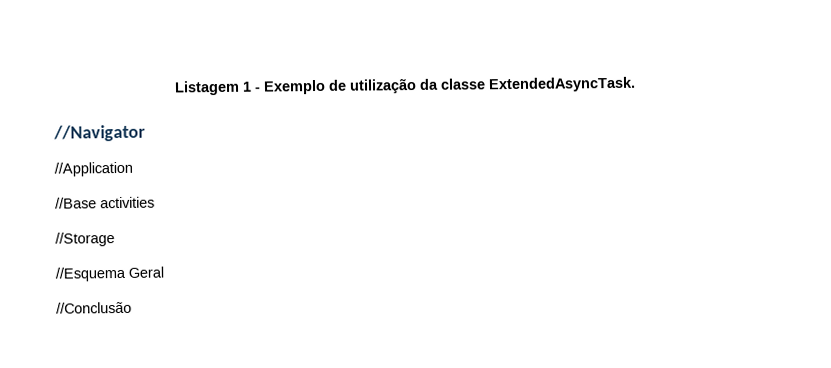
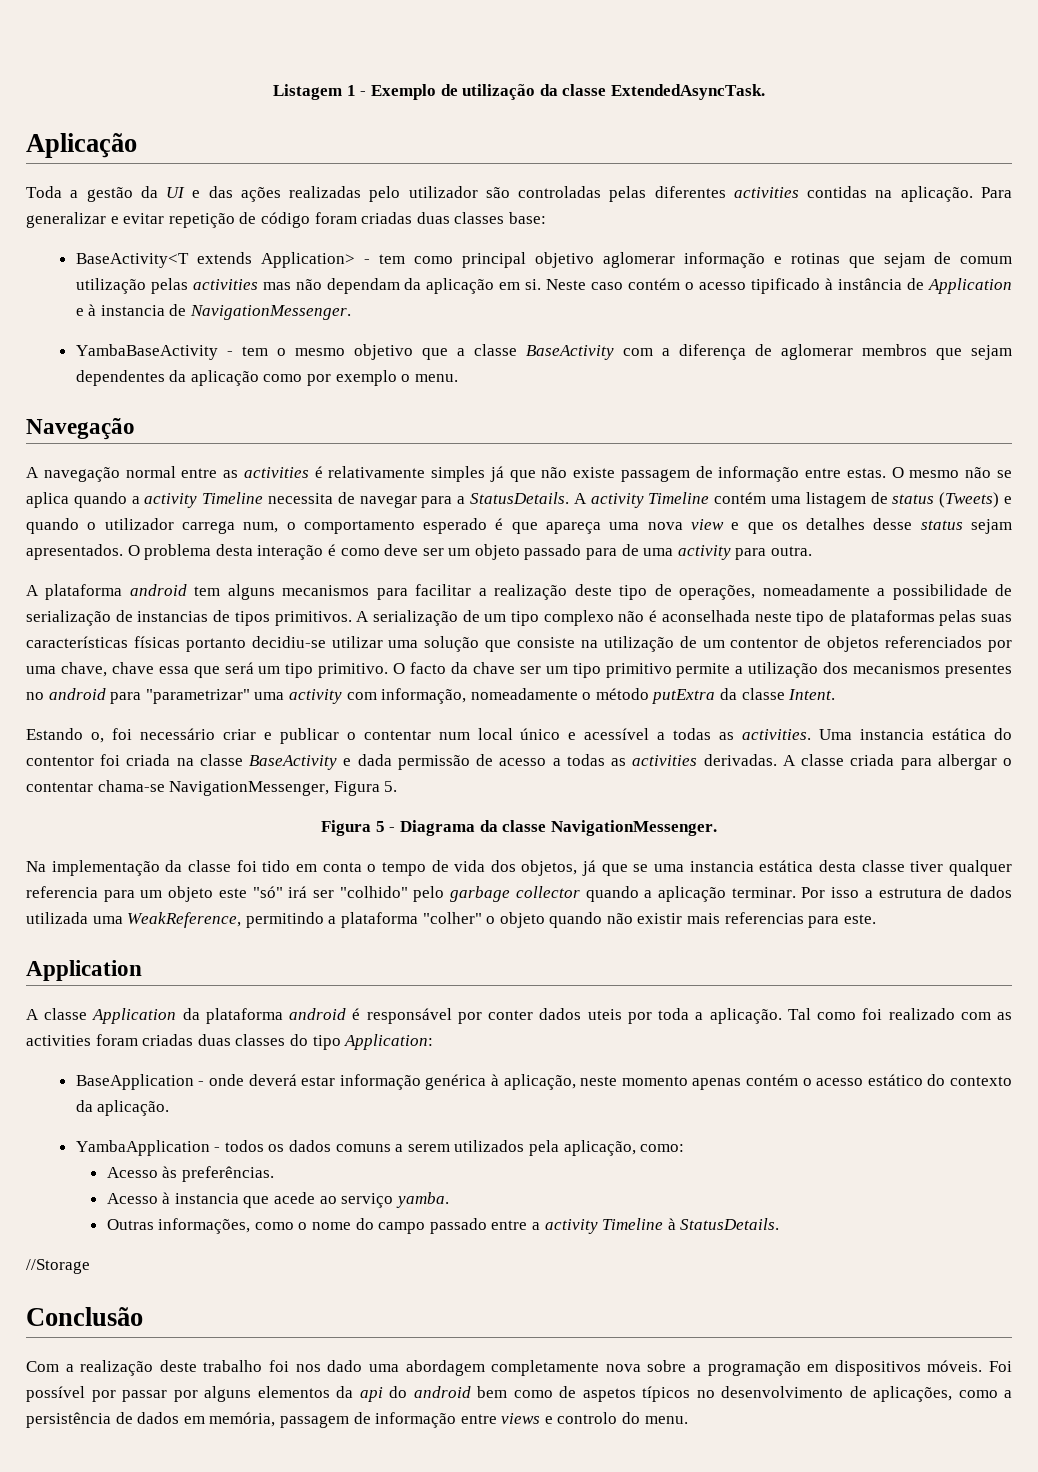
- //Navigator
- //Application
- //Base activities
+ Aplicação
+ Toda a gestão da UI e das ações realizadas pelo utilizador são controladas pelas diferentes activities contidas na aplicação. Para generalizar e evitar repetição de código foram criadas duas classes base:
+ BaseActivity<T extends Application> - tem como principal objetivo aglomerar informação e rotinas que sejam de comum utilização pelas activities mas não dependam da aplicação em si. Neste caso contém o acesso tipificado à instância de Application e à instancia de NavigationMessenger.
+ YambaBaseActivity - tem o mesmo objetivo que a classe BaseActivity com a diferença de aglomerar membros que sejam dependentes da aplicação como por exemplo o menu.
+ Navegação
+ A navegação normal entre as activities é relativamente simples já que não existe passagem de informação entre estas. O mesmo não se aplica quando a activity Timeline necessita de navegar para a StatusDetails. A activity Timeline contém uma listagem de status (Tweets) e quando o utilizador carrega num, o comportamento esperado é que apareça uma nova view e que os detalhes desse status sejam apresentados. O problema desta interação é como deve ser um objeto passado para de uma activity para outra.
+ A plataforma android tem alguns mecanismos para facilitar a realização deste tipo de operações, nomeadamente a possibilidade de serialização de instancias de tipos primitivos. A serialização de um tipo complexo não é aconselhada neste tipo de plataformas pelas suas características físicas portanto decidiu-se utilizar uma solução que consiste na utilização de um contentor de objetos referenciados por uma chave, chave essa que será um tipo primitivo. O facto da chave ser um tipo primitivo permite a utilização dos mecanismos presentes no android para "parametrizar" uma activity com informação, nomeadamente o método putExtra da classe Intent.
+ Estando o, foi necessário criar e publicar o contentar num local único e acessível a todas as activities. Uma instancia estática do contentor foi criada na classe BaseActivity e dada permissão de acesso a todas as activities derivadas. A classe criada para albergar o contentar chama-se NavigationMessenger, Figura 5.
+ Figura 5 - Diagrama da classe NavigationMessenger.
+ Na implementação da classe foi tido em conta o tempo de vida dos objetos, já que se uma instancia estática desta classe tiver qualquer referencia para um objeto este "só" irá ser "colhido" pelo garbage collector quando a aplicação terminar. Por isso a estrutura de dados utilizada uma WeakReference, permitindo a plataforma "colher" o objeto quando não existir mais referencias para este.
+ Application
+ A classe Application da plataforma android é responsável por conter dados uteis por toda a aplicação. Tal como foi realizado com as activities foram criadas duas classes do tipo Application:
+ BaseApplication - onde deverá estar informação genérica à aplicação, neste momento apenas contém o acesso estático do contexto da aplicação.
+ YambaApplication - todos os dados comuns a serem utilizados pela aplicação, como:
+ Acesso às preferências.
+ Acesso à instancia que acede ao serviço yamba.
+ Outras informações, como o nome do campo passado entre a activity Timeline à StatusDetails.
  //Storage
- //Esquema Geral
- //Conclusão
+ Conclusão
+ Com a realização deste trabalho foi nos dado uma abordagem completamente nova sobre a programação em dispositivos móveis. Foi possível por passar por alguns elementos da api do android bem como de aspetos típicos no desenvolvimento de aplicações, como a persistência de dados em memória, passagem de informação entre views e controlo do menu.

